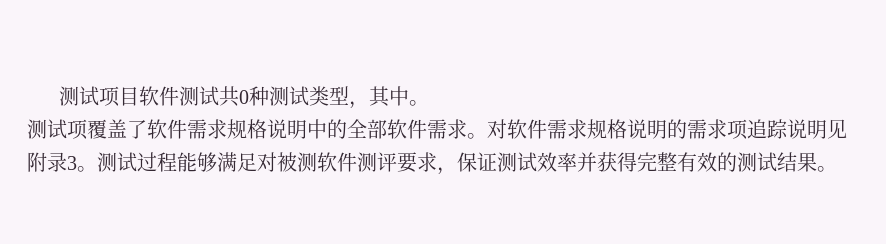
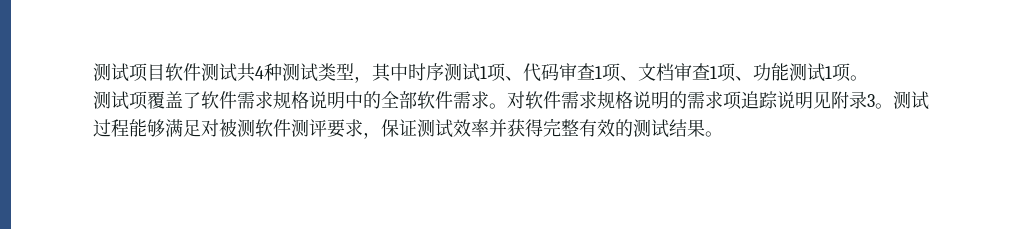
- 测试项目软件测试共0种测试类型，其中。
+ 测试项目软件测试共4种测试类型，其中时序测试1项、代码审查1项、文档审查1项、功能测试1项。

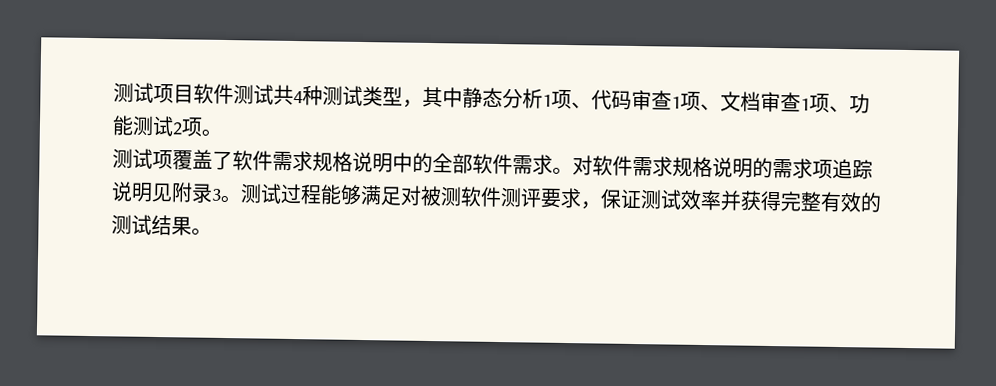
- 测试项目软件测试共4种测试类型，其中时序测试1项、代码审查1项、文档审查1项、功能测试1项。
+ 测试项目软件测试共4种测试类型，其中静态分析1项、代码审查1项、文档审查1项、功能测试2项。

